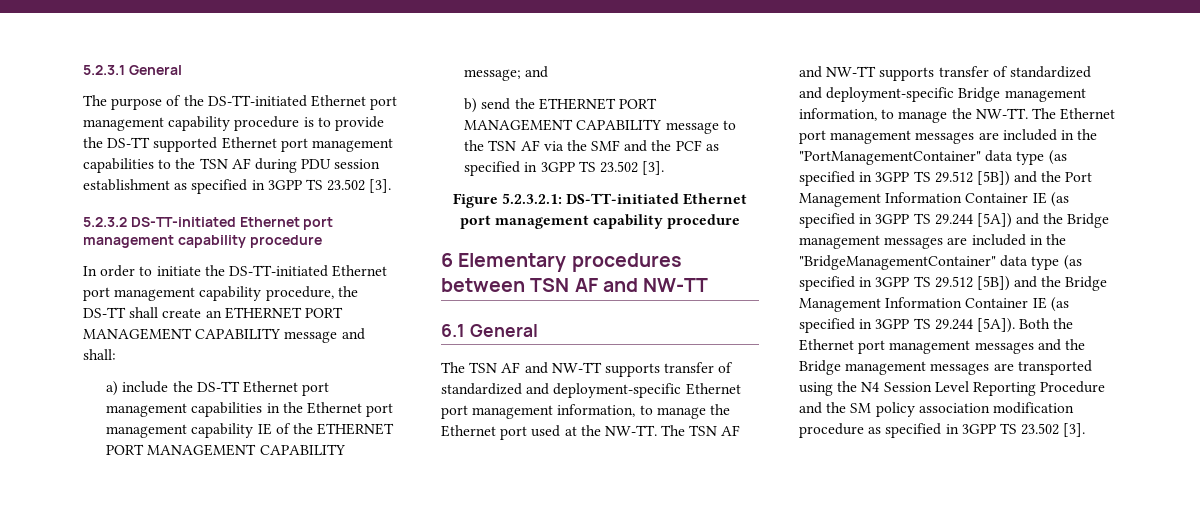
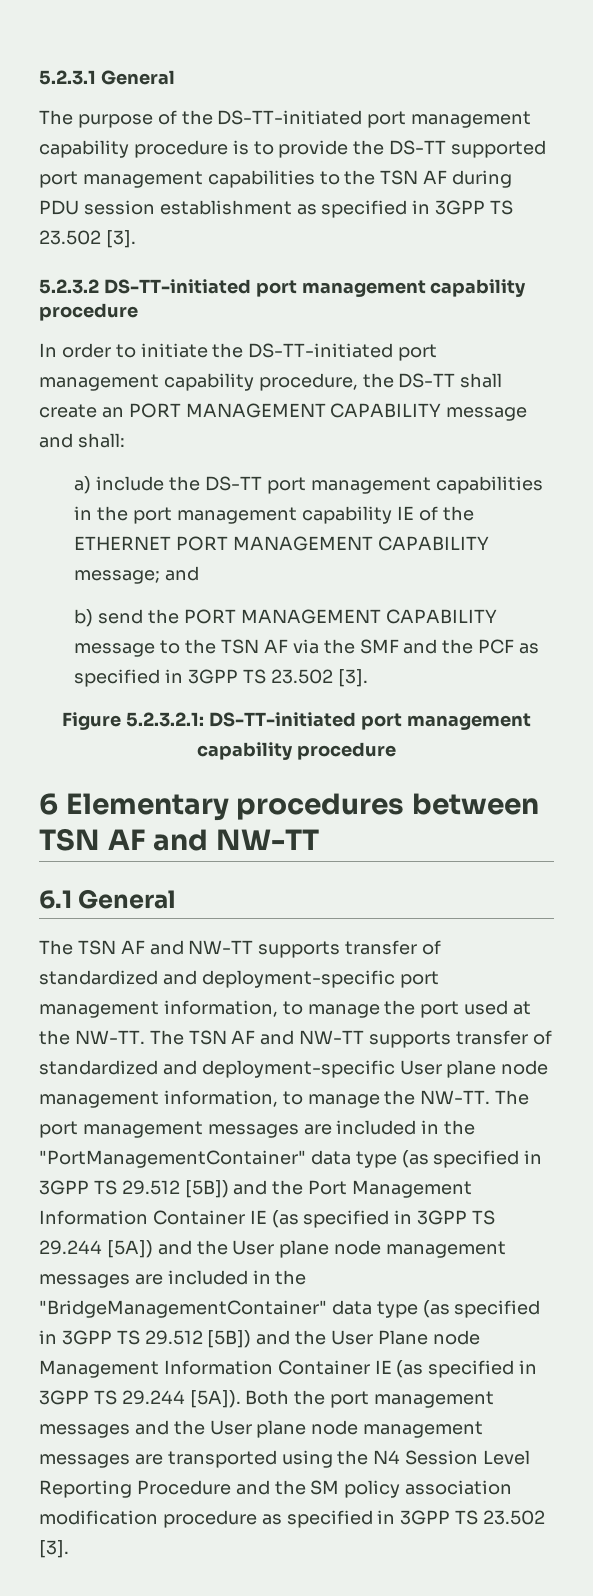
- The purpose of the DS-TT-initiated Ethernet port management capability procedure is to provide the DS-TT supported Ethernet port management capabilities to the TSN AF during PDU session establishment as specified in 3GPP TS 23.502 [3].
+ The purpose of the DS-TT-initiated port management capability procedure is to provide the DS-TT supported port management capabilities to the TSN AF during PDU session establishment as specified in 3GPP TS 23.502 [3].
- 5.2.3.2 DS-TT-initiated Ethernet port management capability procedure
+ 5.2.3.2 DS-TT-initiated port management capability procedure
- In order to initiate the DS-TT-initiated Ethernet port management capability procedure, the DS-TT shall create an ETHERNET PORT MANAGEMENT CAPABILITY message and shall:
+ In order to initiate the DS-TT-initiated port management capability procedure, the DS-TT shall create an PORT MANAGEMENT CAPABILITY message and shall:
- a) include the DS-TT Ethernet port management capabilities in the Ethernet port management capability IE of the ETHERNET PORT MANAGEMENT CAPABILITY message; and
+ a) include the DS-TT port management capabilities in the port management capability IE of the ETHERNET PORT MANAGEMENT CAPABILITY message; and
- b) send the ETHERNET PORT MANAGEMENT CAPABILITY message to the TSN AF via the SMF and the PCF as specified in 3GPP TS 23.502 [3].
+ b) send the PORT MANAGEMENT CAPABILITY message to the TSN AF via the SMF and the PCF as specified in 3GPP TS 23.502 [3].
- Figure 5.2.3.2.1: DS-TT-initiated Ethernet port management capability procedure
+ Figure 5.2.3.2.1: DS-TT-initiated port management capability procedure
- The TSN AF and NW-TT supports transfer of standardized and deployment-specific Ethernet port management information, to manage the Ethernet port used at the NW-TT.
+ The TSN AF and NW-TT supports transfer of standardized and deployment-specific port management information, to manage the port used at the NW-TT.
- The TSN AF and NW-TT supports transfer of standardized and deployment-specific Bridge management information, to manage the NW-TT.
+ The TSN AF and NW-TT supports transfer of standardized and deployment-specific User plane node management information, to manage the NW-TT.
- The Ethernet port management messages are included in the "PortManagementContainer" data type (as specified in 3GPP TS 29.512 [5B]) and the Port Management Information Container IE (as specified in 3GPP TS 29.244 [5A]) and the Bridge management messages are included in the "BridgeManagementContainer" data type (as specified in 3GPP TS 29.512 [5B]) and the Bridge Management Information Container IE (as specified in 3GPP TS 29.244 [5A]).
+ The port management messages are included in the "PortManagementContainer" data type (as specified in 3GPP TS 29.512 [5B]) and the Port Management Information Container IE (as specified in 3GPP TS 29.244 [5A]) and the User plane node management messages are included in the "BridgeManagementContainer" data type (as specified in 3GPP TS 29.512 [5B]) and the User Plane node Management Information Container IE (as specified in 3GPP TS 29.244 [5A]).
- Both the Ethernet port management messages and the Bridge management messages are transported using the N4 Session Level Reporting Procedure and the SM policy association modification procedure as specified in 3GPP TS 23.502 [3].
+ Both the port management messages and the User plane node management messages are transported using the N4 Session Level Reporting Procedure and the SM policy association modification procedure as specified in 3GPP TS 23.502 [3].

